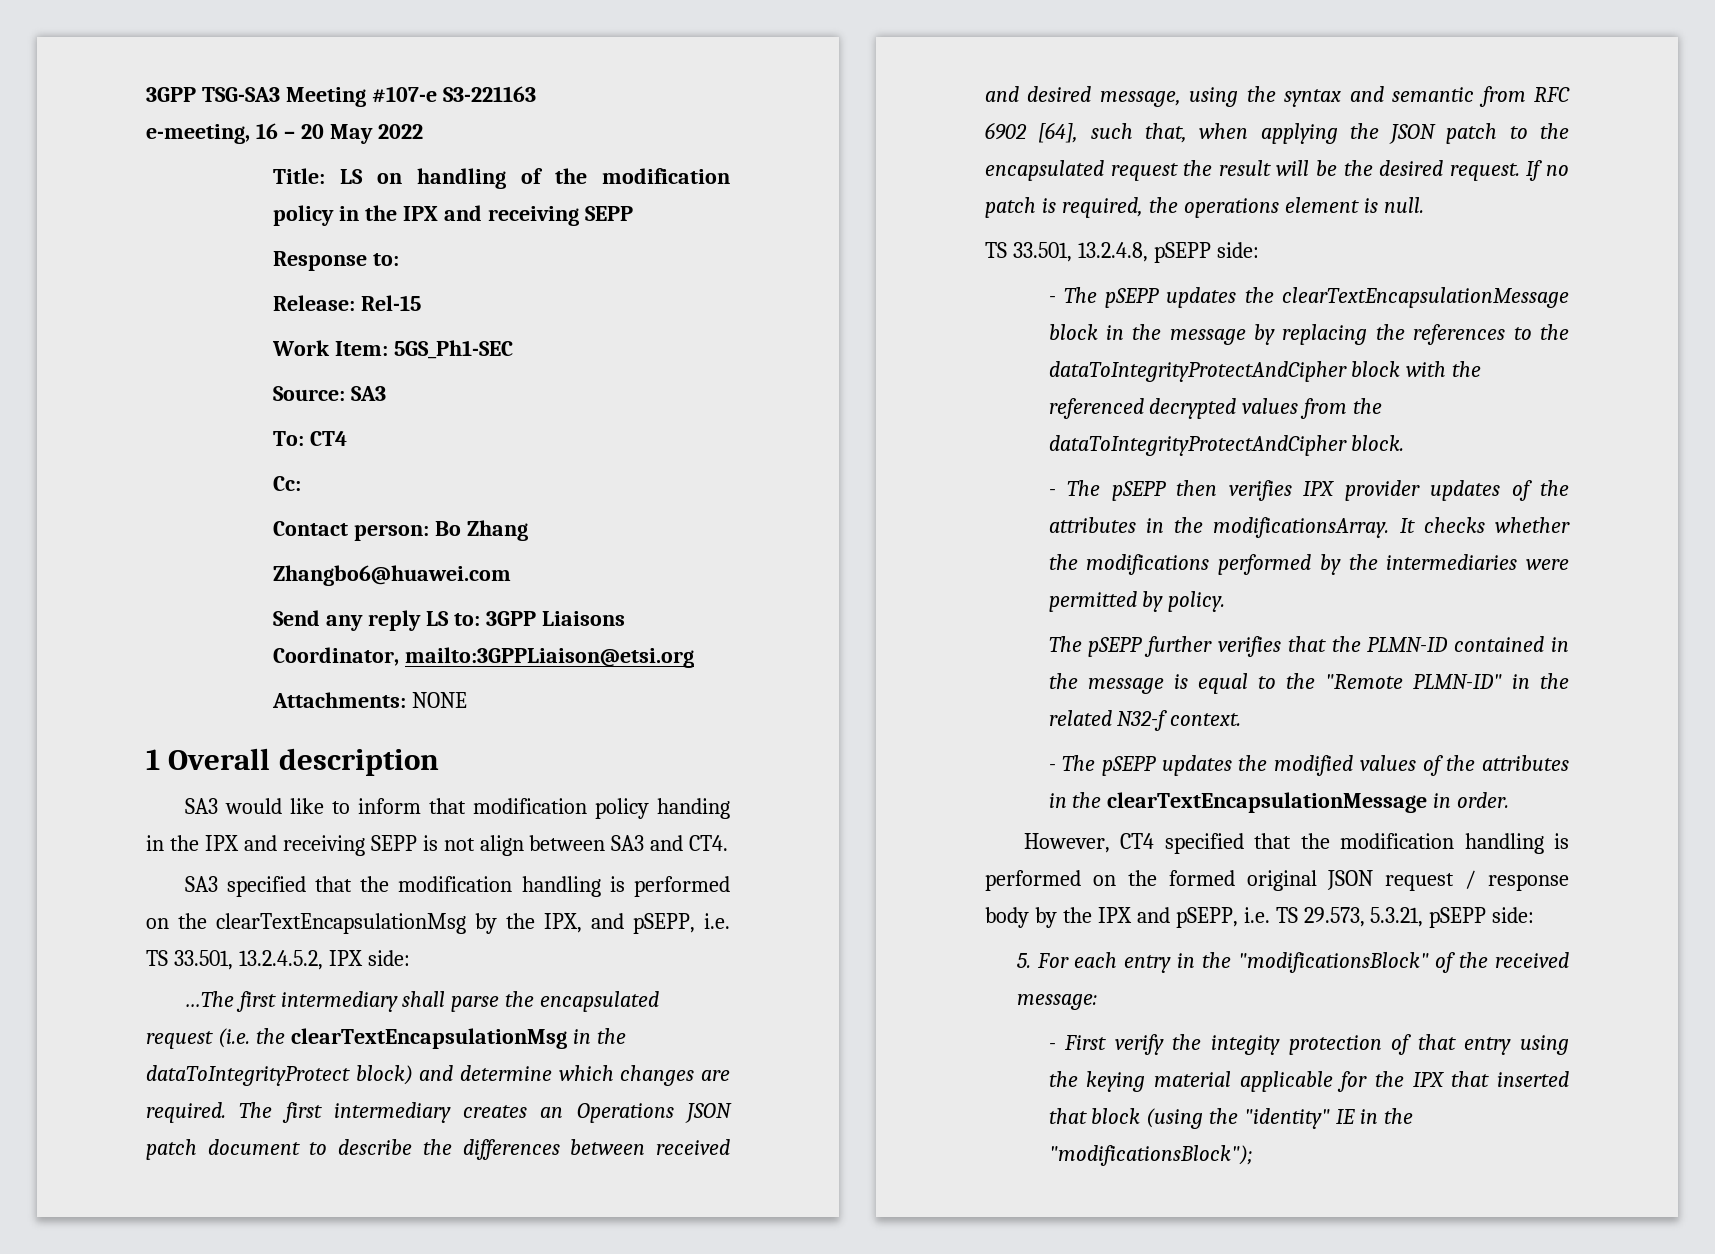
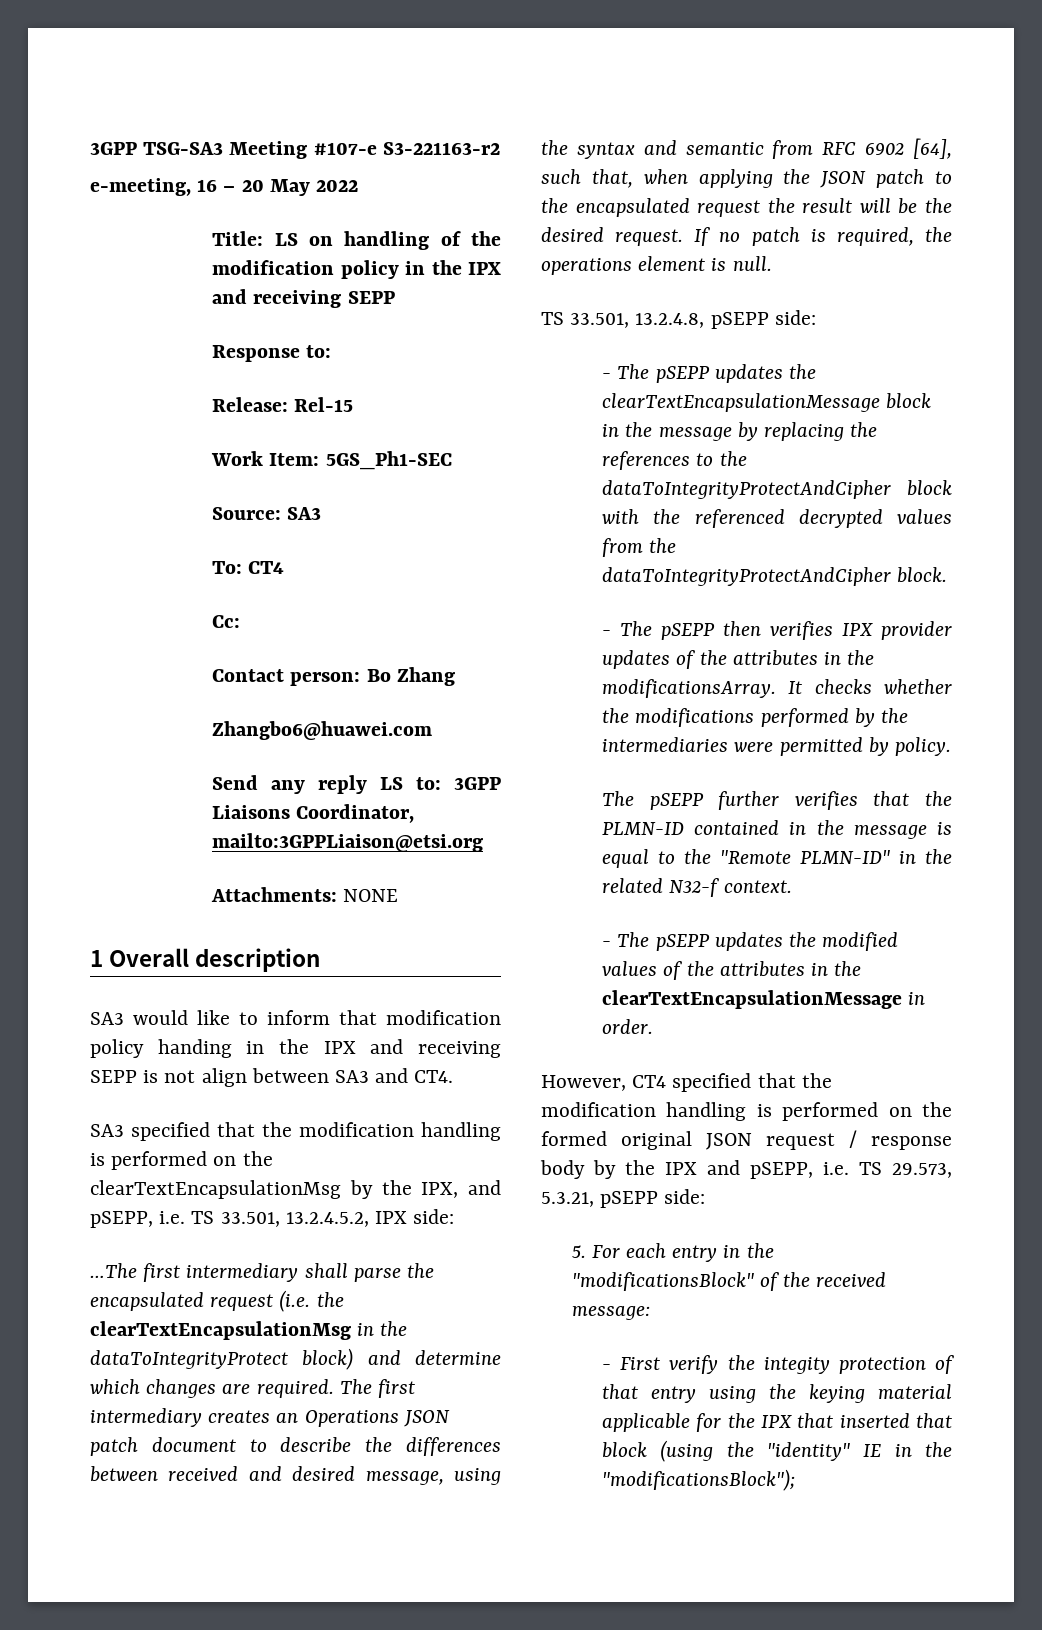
- 3GPP TSG-SA3 Meeting #107-e S3-221163
+ 3GPP TSG-SA3 Meeting #107-e S3-221163-r2

